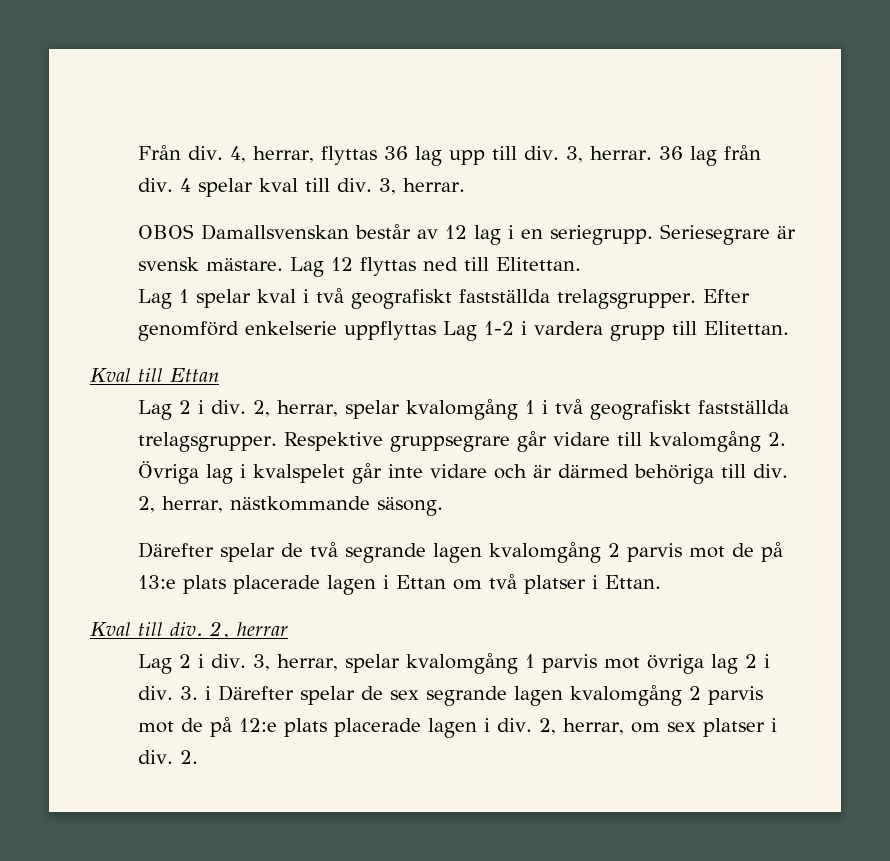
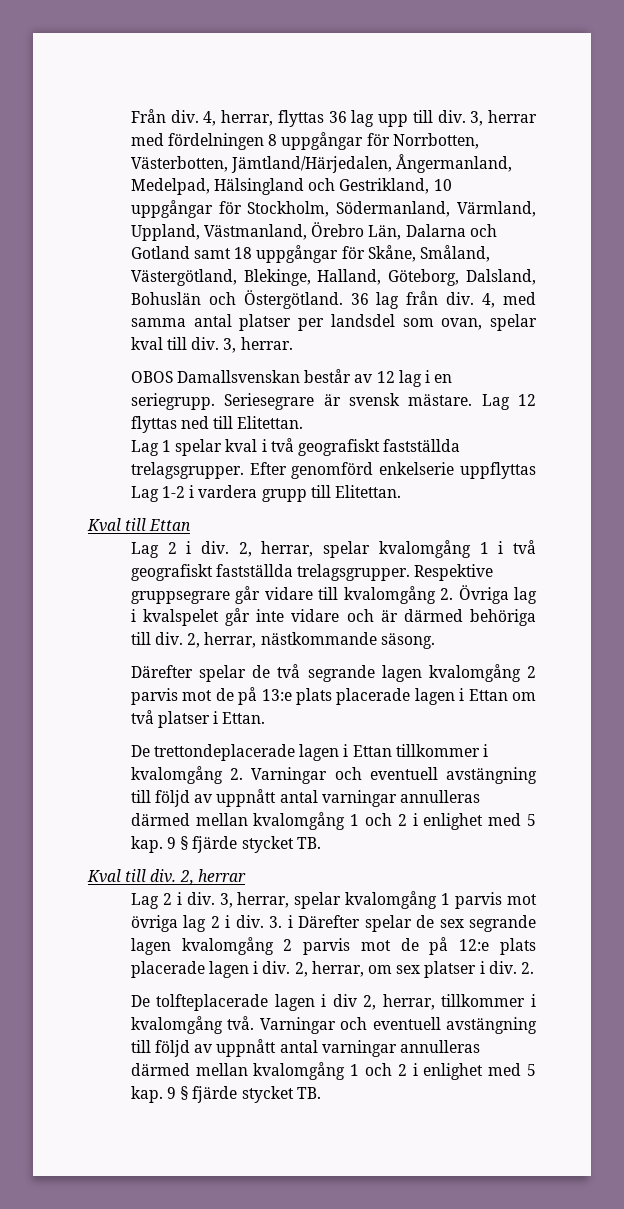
- 3, herrar. 36 lag från div. 4 spelar kval till div.
+ 3, herrar med fördelningen 8 uppgångar för Norrbotten, Västerbotten, Jämtland/Härjedalen, Ångermanland, Medelpad, Hälsingland och Gestrikland, 10 uppgångar för Stockholm, Södermanland, Värmland, Uppland, Västmanland, Örebro Län, Dalarna och Gotland samt 18 uppgångar för Skåne, Småland, Västergötland, Blekinge, Halland, Göteborg, Dalsland, Bohuslän och Östergötland. 36 lag från div. 4, med samma antal platser per landsdel som ovan, spelar kval till div.
+ De trettondeplacerade lagen i Ettan tillkommer i kvalomgång 2. Varningar och eventuell avstängning till följd av uppnått antal varningar annulleras därmed mellan kvalomgång 1 och 2 i enlighet med 5 kap. 9 § fjärde stycket TB.
+ De tolfteplacerade lagen i div 2, herrar, tillkommer i kvalomgång två. Varningar och eventuell avstängning till följd av uppnått antal varningar annulleras därmed mellan kvalomgång 1 och 2 i enlighet med 5 kap. 9 § fjärde stycket TB.

